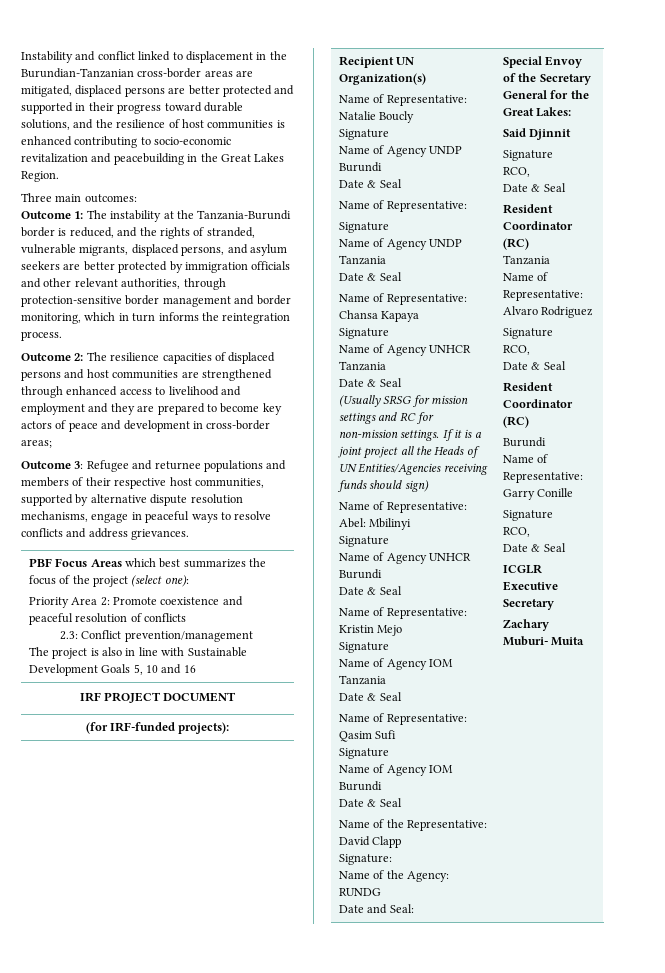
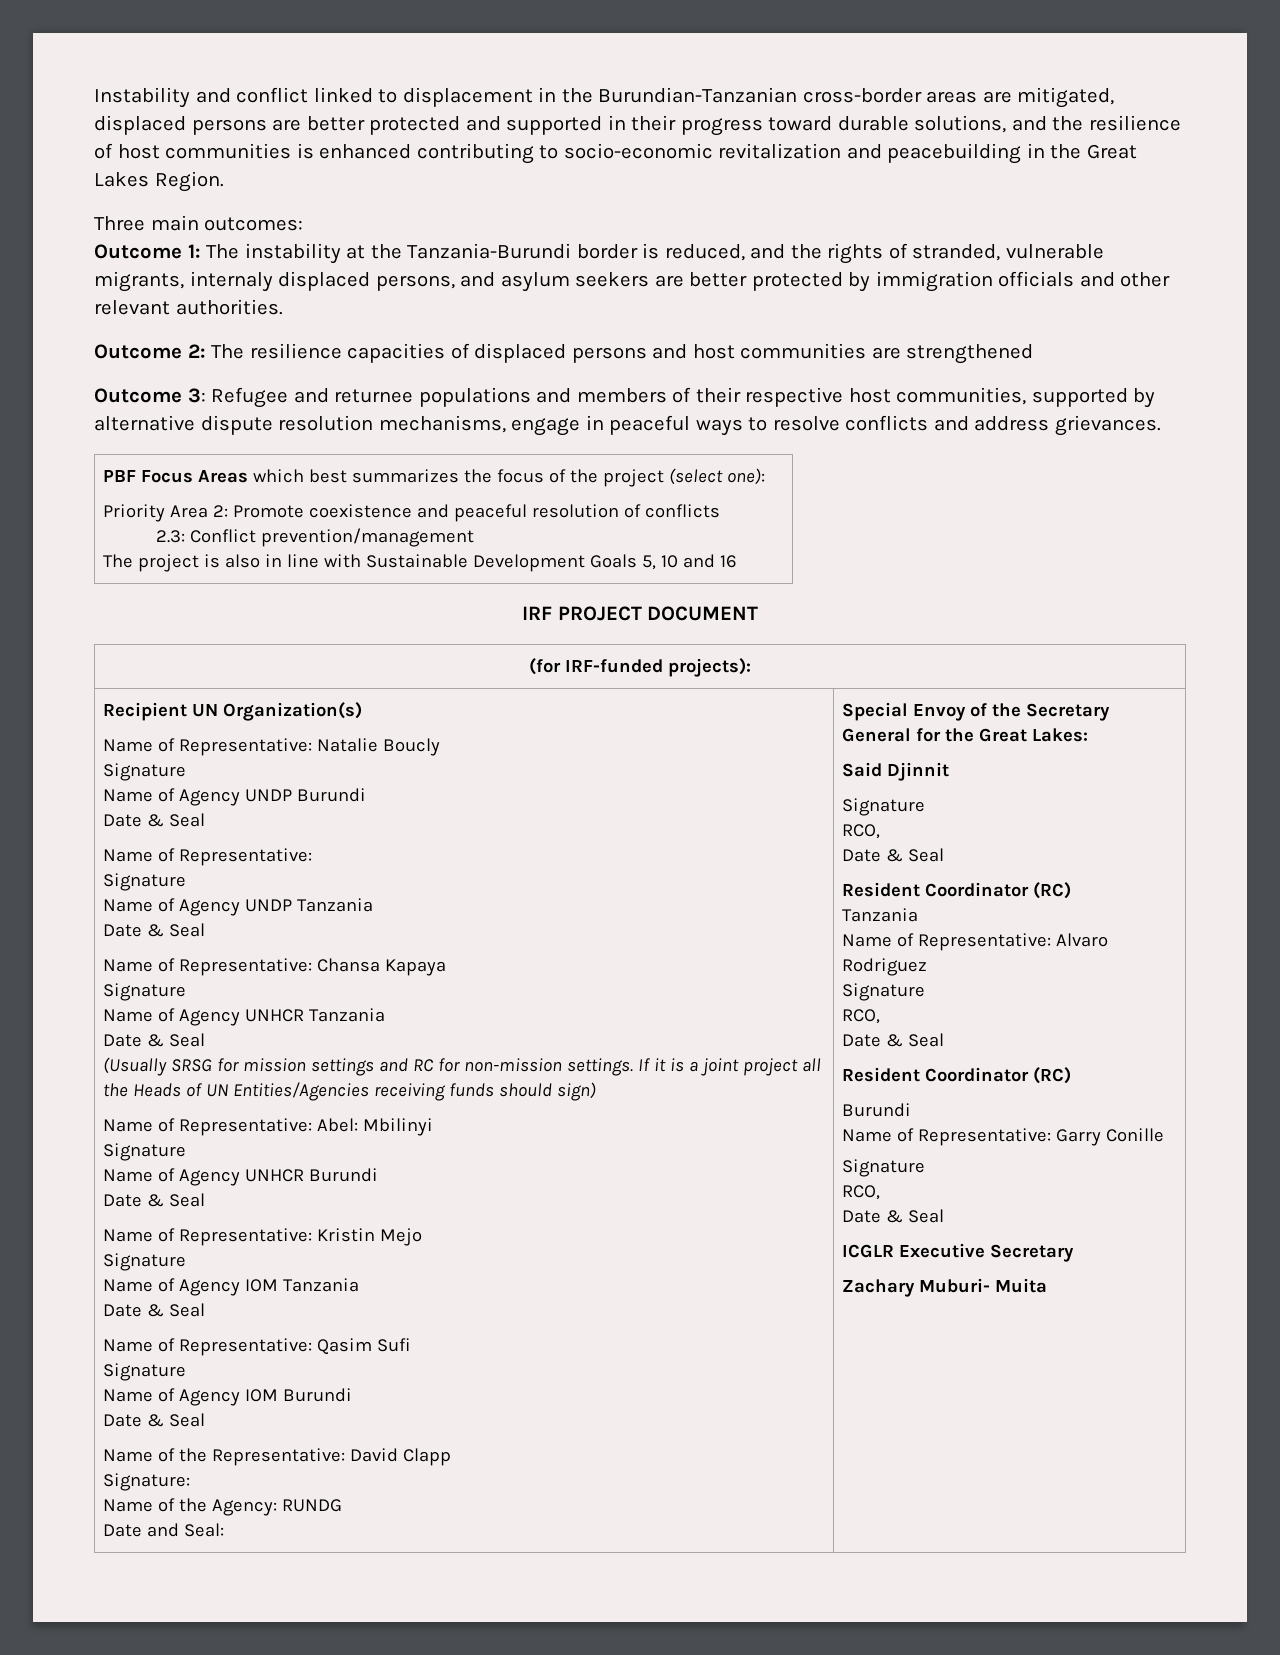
- Outcome 1: The instability at the Tanzania-Burundi border is reduced, and the rights of stranded, vulnerable migrants, displaced persons, and asylum seekers are better protected by immigration officials and other relevant authorities, through protection-sensitive border management and border monitoring, which in turn informs the reintegration process.
+ Outcome 1: The instability at the Tanzania-Burundi border is reduced, and the rights of stranded, vulnerable migrants, internaly displaced persons, and asylum seekers are better protected by immigration officials and other relevant authorities.
- Outcome 2: The resilience capacities of displaced persons and host communities are strengthened through enhanced access to livelihood and employment and they are prepared to become key actors of peace and development in cross-border areas;
+ Outcome 2: The resilience capacities of displaced persons and host communities are strengthened

